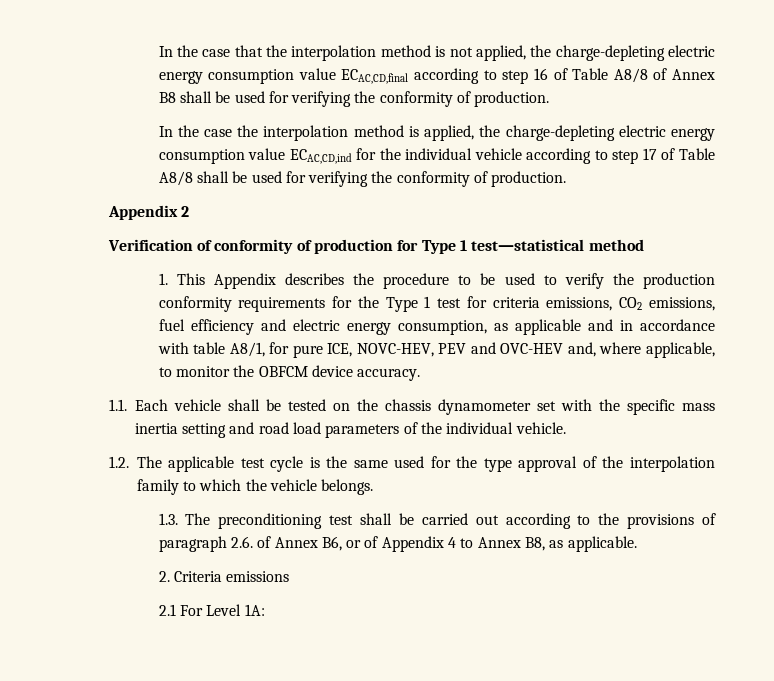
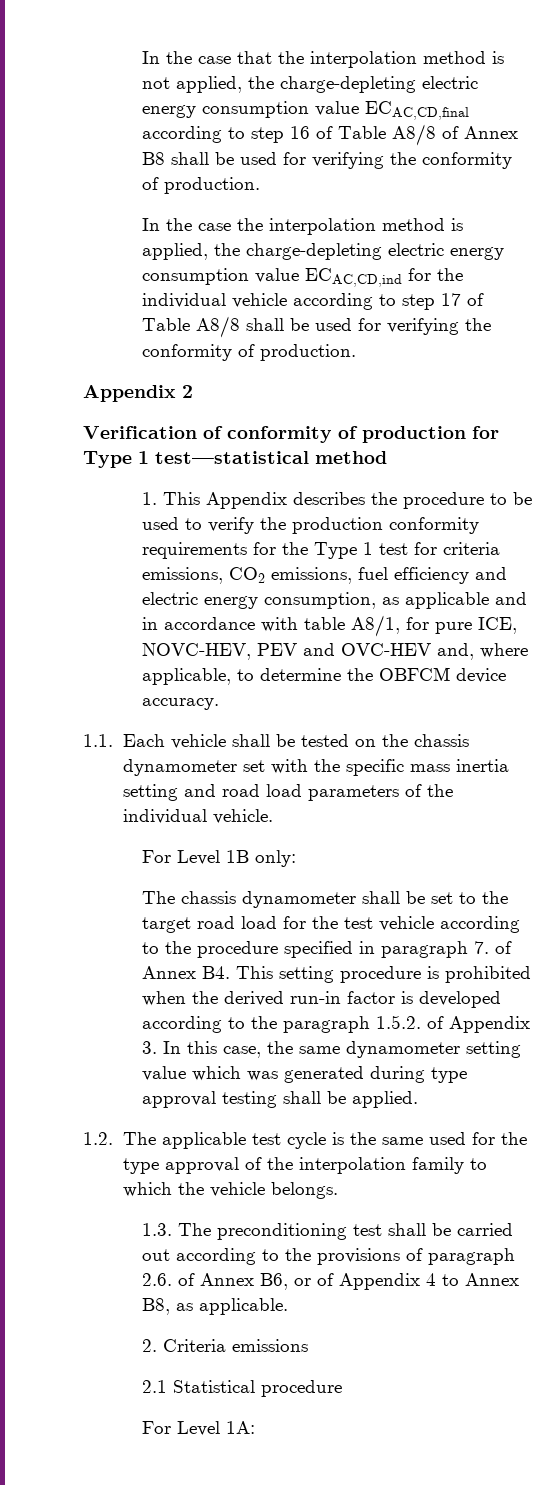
- 1. This Appendix describes the procedure to be used to verify the production conformity requirements for the Type 1 test for criteria emissions, CO2 emissions, fuel efficiency and electric energy consumption, as applicable and in accordance with table A8/1, for pure ICE, NOVC-HEV, PEV and OVC-HEV and, where applicable, to monitor the OBFCM device accuracy.
+ 1. This Appendix describes the procedure to be used to verify the production conformity requirements for the Type 1 test for criteria emissions, CO2 emissions, fuel efficiency and electric energy consumption, as applicable and in accordance with table A8/1, for pure ICE, NOVC-HEV, PEV and OVC-HEV and, where applicable, to determine the OBFCM device accuracy.
+ For Level 1B only:
+ The chassis dynamometer shall be set to the target road load for the test vehicle according to the procedure specified in paragraph 7. of Annex B4. This setting procedure is prohibited when the derived run-in factor is developed according to the paragraph 1.5.2. of Appendix 3. In this case, the same dynamometer setting value which was generated during type approval testing shall be applied.
- 2.1 For Level 1A:
+ 2.1 Statistical procedure
+ For Level 1A:

